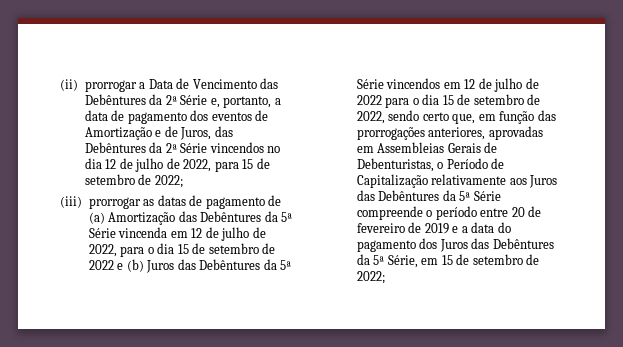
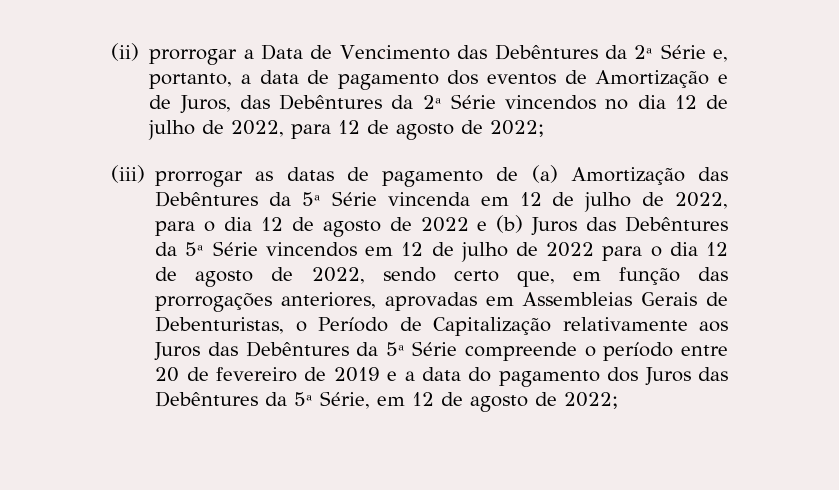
- (ii) prorrogar a Data de Vencimento das Debêntures da 2ª Série e, portanto, a data de pagamento dos eventos de Amortização e de Juros, das Debêntures da 2ª Série vincendos no dia 12 de julho de 2022, para 15 de setembro de 2022;
+ (ii) prorrogar a Data de Vencimento das Debêntures da 2ª Série e, portanto, a data de pagamento dos eventos de Amortização e de Juros, das Debêntures da 2ª Série vincendos no dia 12 de julho de 2022, para 12 de agosto de 2022;
- (iii) prorrogar as datas de pagamento de (a) Amortização das Debêntures da 5ª Série vincenda em 12 de julho de 2022, para o dia 15 de setembro de 2022 e (b) Juros das Debêntures da 5ª Série vincendos em 12 de julho de 2022 para o dia 15 de setembro de 2022, sendo certo que, em função das prorrogações anteriores, aprovadas em Assembleias Gerais de Debenturistas, o Período de Capitalização relativamente aos Juros das Debêntures da 5ª Série compreende o período entre 20 de fevereiro de 2019 e a data do pagamento dos Juros das Debêntures da 5ª Série, em 15 de setembro de 2022;
+ (iii) prorrogar as datas de pagamento de (a) Amortização das Debêntures da 5ª Série vincenda em 12 de julho de 2022, para o dia 12 de agosto de 2022 e (b) Juros das Debêntures da 5ª Série vincendos em 12 de julho de 2022 para o dia 12 de agosto de 2022, sendo certo que, em função das prorrogações anteriores, aprovadas em Assembleias Gerais de Debenturistas, o Período de Capitalização relativamente aos Juros das Debêntures da 5ª Série compreende o período entre 20 de fevereiro de 2019 e a data do pagamento dos Juros das Debêntures da 5ª Série, em 12 de agosto de 2022;

